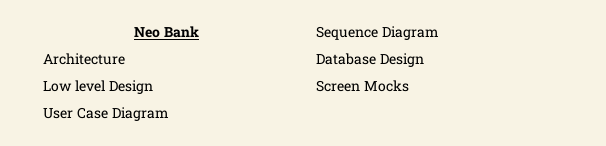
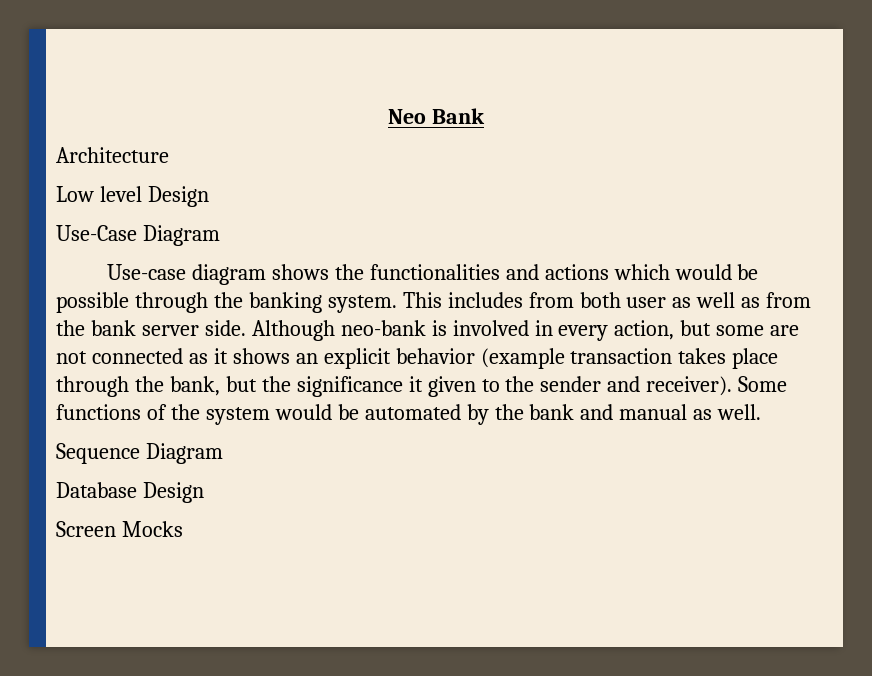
- User Case Diagram
+ Use-Case Diagram
+ Use-case diagram shows the functionalities and actions which would be possible through the banking system. This includes from both user as well as from the bank server side. Although neo-bank is involved in every action, but some are not connected as it shows an explicit behavior (example transaction takes place through the bank, but the significance it given to the sender and receiver). Some functions of the system would be automated by the bank and manual as well.

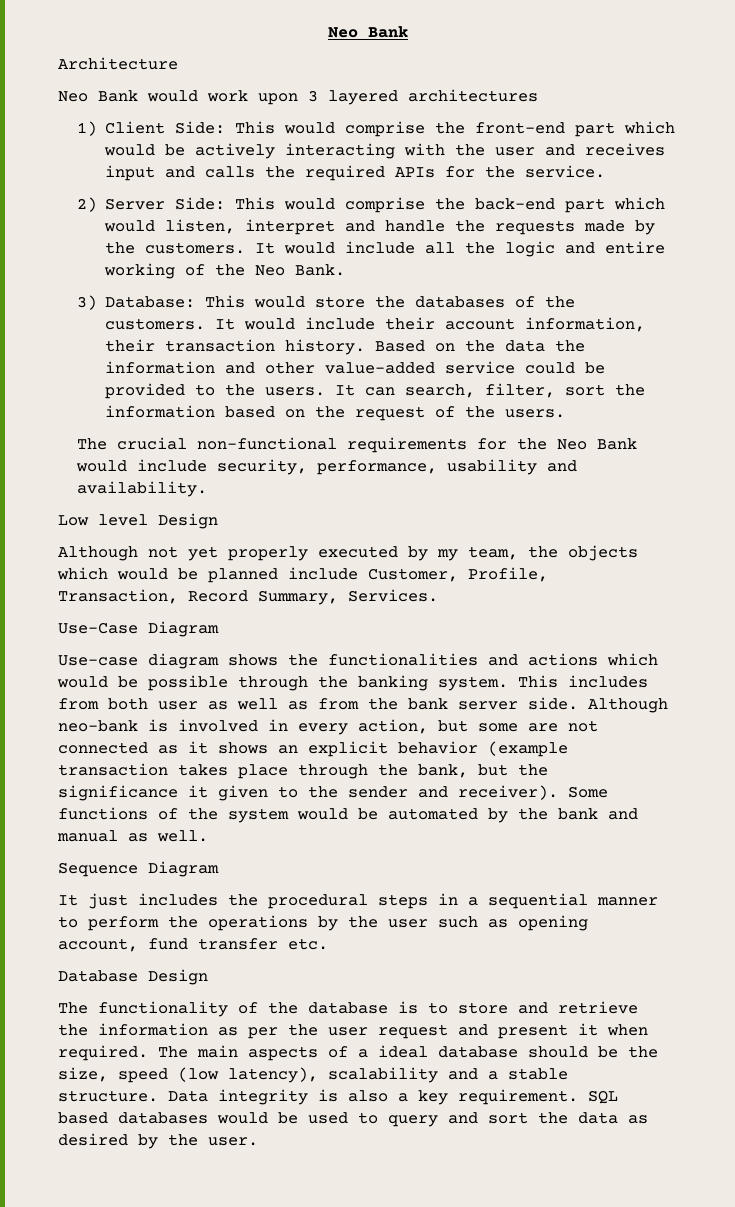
+ Neo Bank would work upon 3 layered architectures
+ 1) Client Side: This would comprise the front-end part which would be actively interacting with the user and receives input and calls the required APIs for the service.
+ 2) Server Side: This would comprise the back-end part which would listen, interpret and handle the requests made by the customers. It would include all the logic and entire working of the Neo Bank.
+ 3) Database: This would store the databases of the customers. It would include their account information, their transaction history. Based on the data the information and other value-added service could be provided to the users. It can search, filter, sort the information based on the request of the users.
+ The crucial non-functional requirements for the Neo Bank would include security, performance, usability and availability.
  Low level Design
+ Although not yet properly executed by my team, the objects which would be planned include Customer, Profile, Transaction, Record Summary, Services.
+ It just includes the procedural steps in a sequential manner to perform the operations by the user such as opening account, fund transfer etc.
  Database Design
- Screen Mocks
+ The functionality of the database is to store and retrieve the information as per the user request and present it when required. The main aspects of a ideal database should be the size, speed (low latency), scalability and a stable structure. Data integrity is also a key requirement. SQL based databases would be used to query and sort the data as desired by the user.

